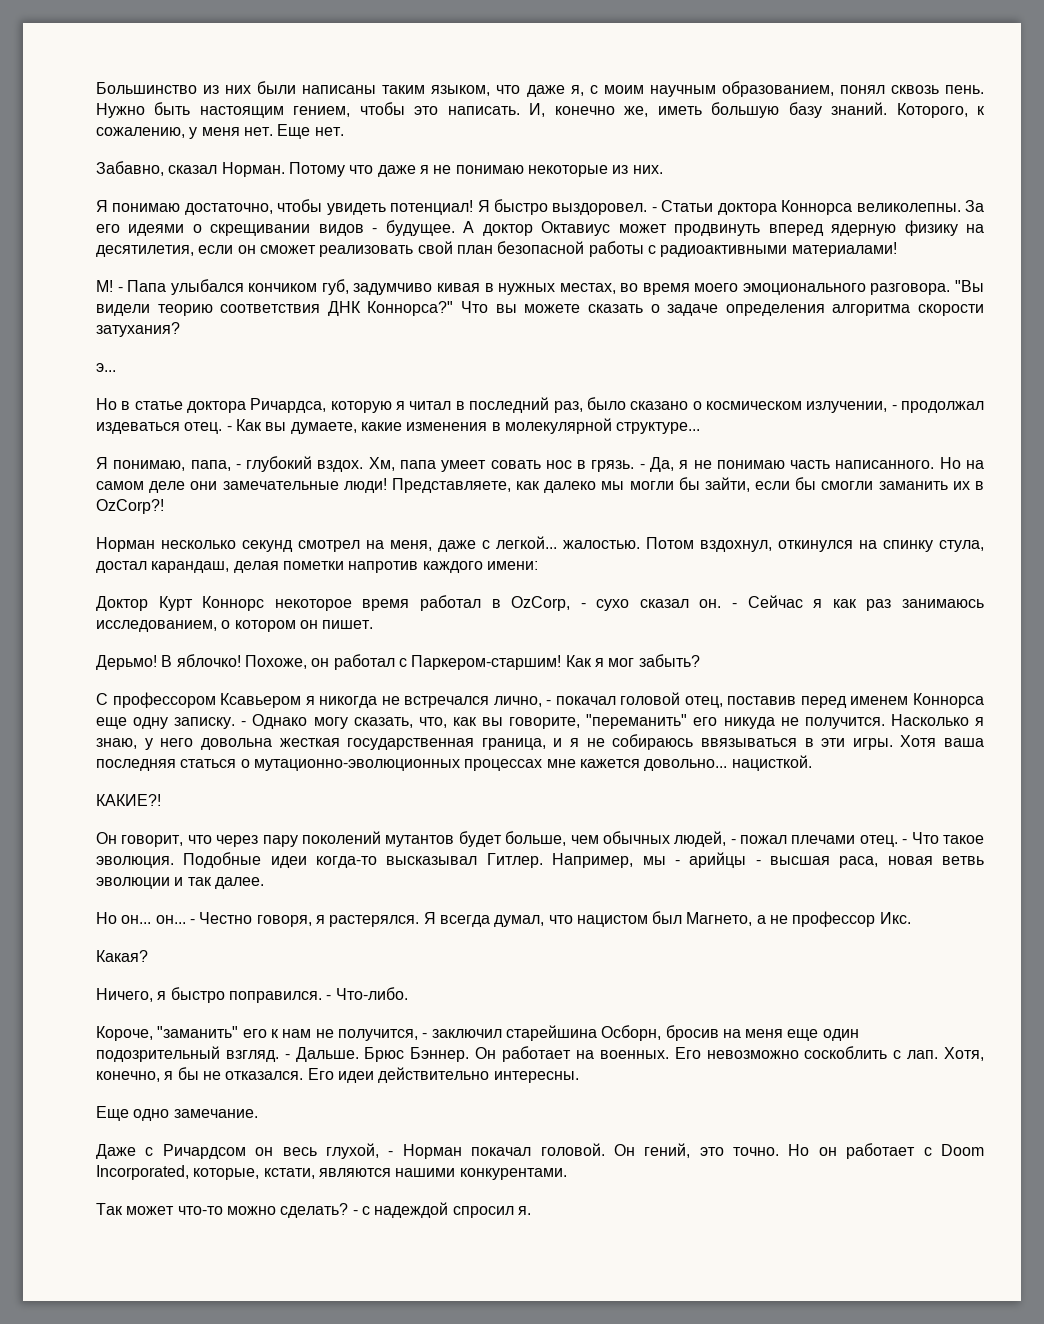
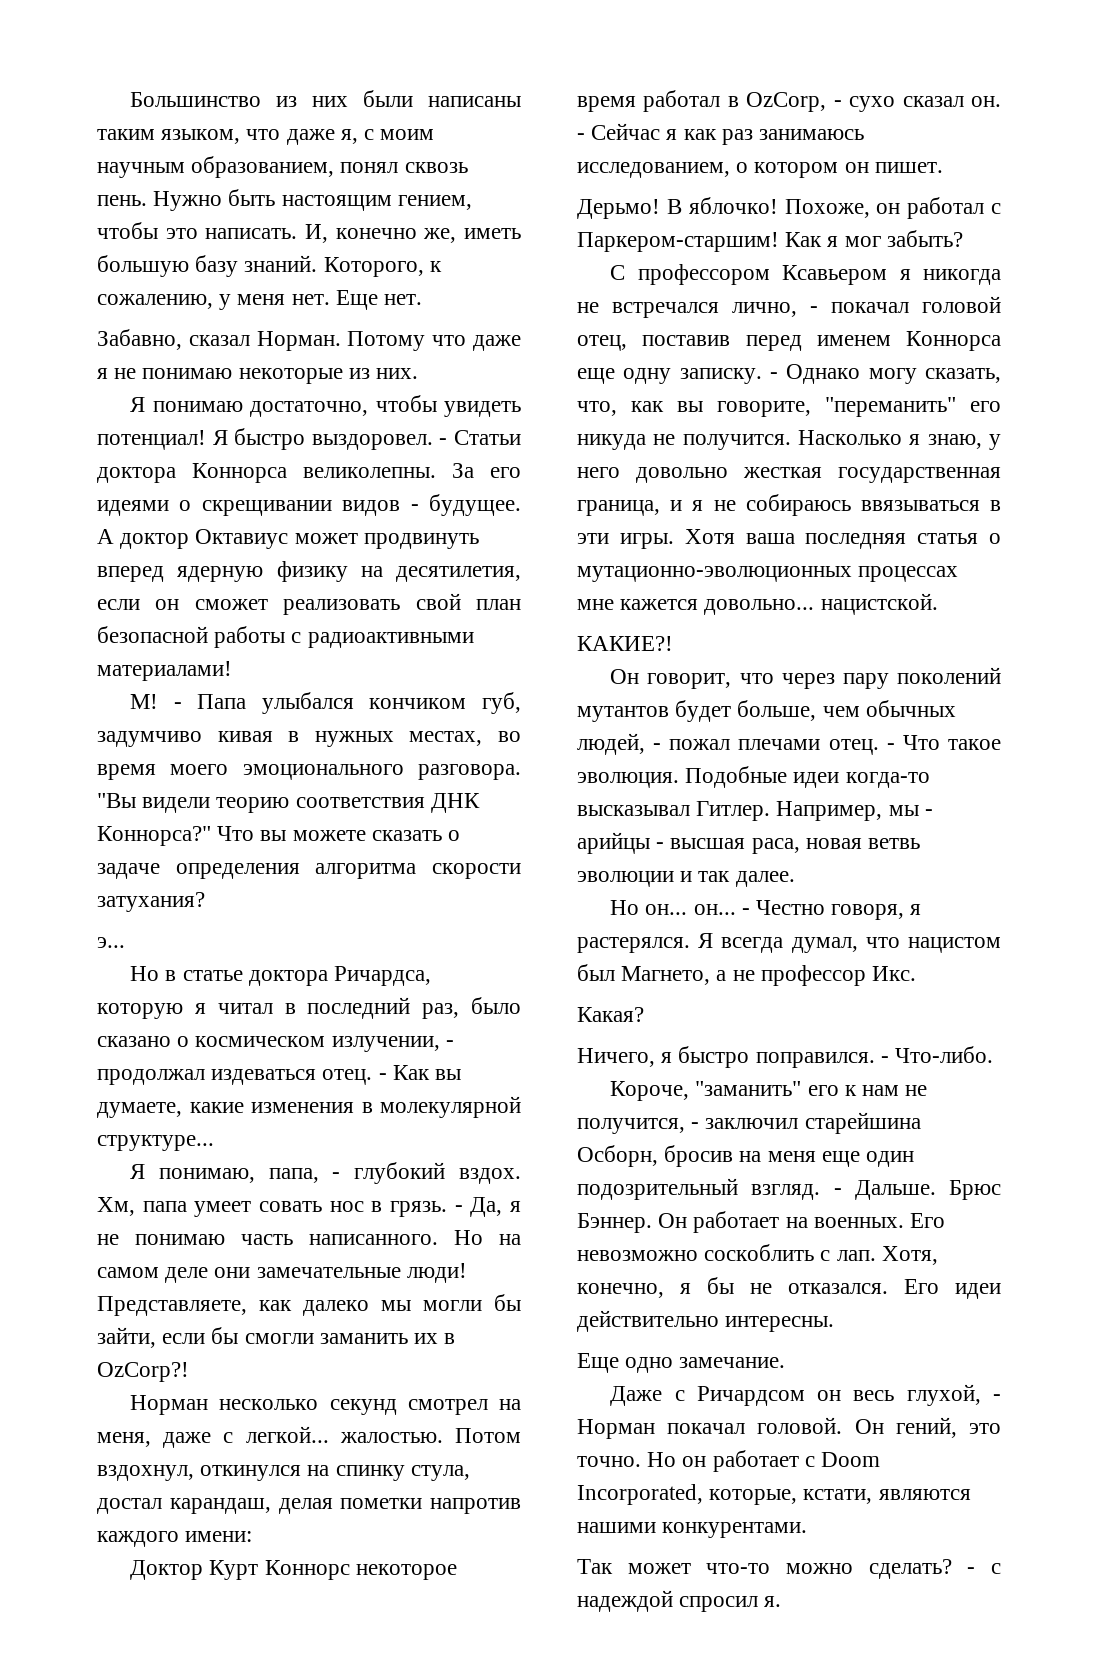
- Насколько я знаю, у него довольна жесткая государственная граница, и я не собираюсь ввязываться в эти игры.
+ Насколько я знаю, у него довольно жесткая государственная граница, и я не собираюсь ввязываться в эти игры.
- Хотя ваша последняя статься о мутационно-эволюционных процессах мне кажется довольно... нацисткой.
+ Хотя ваша последняя статья о мутационно-эволюционных процессах мне кажется довольно... нацистской.

